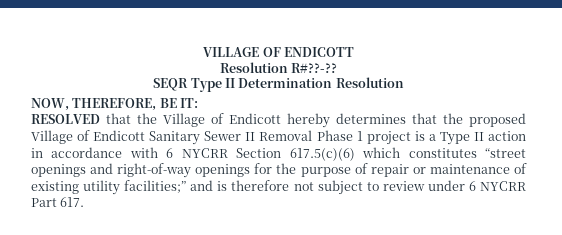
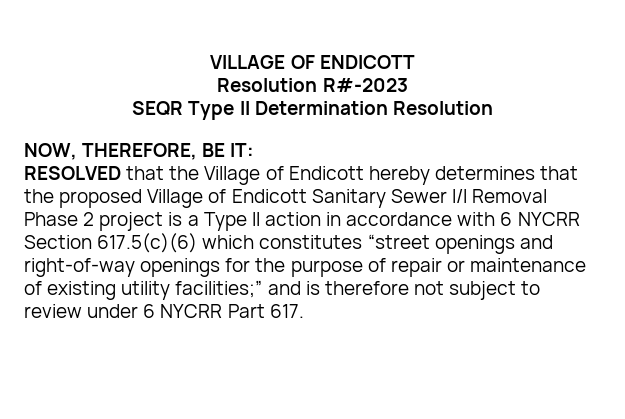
- Resolution R#??-??
+ Resolution R#-2023
- RESOLVED that the Village of Endicott hereby determines that the proposed Village of Endicott Sanitary Sewer II Removal Phase 1 project is a Type II action in accordance with 6 NYCRR Section 617.5(c)(6) which constitutes “street openings and right-of-way openings for the purpose of repair or maintenance of existing utility facilities;”
+ RESOLVED that the Village of Endicott hereby determines that the proposed Village of Endicott Sanitary Sewer I/I Removal Phase 2 project is a Type II action in accordance with 6 NYCRR Section 617.5(c)(6) which constitutes “street openings and right-of-way openings for the purpose of repair or maintenance of existing utility facilities;”

